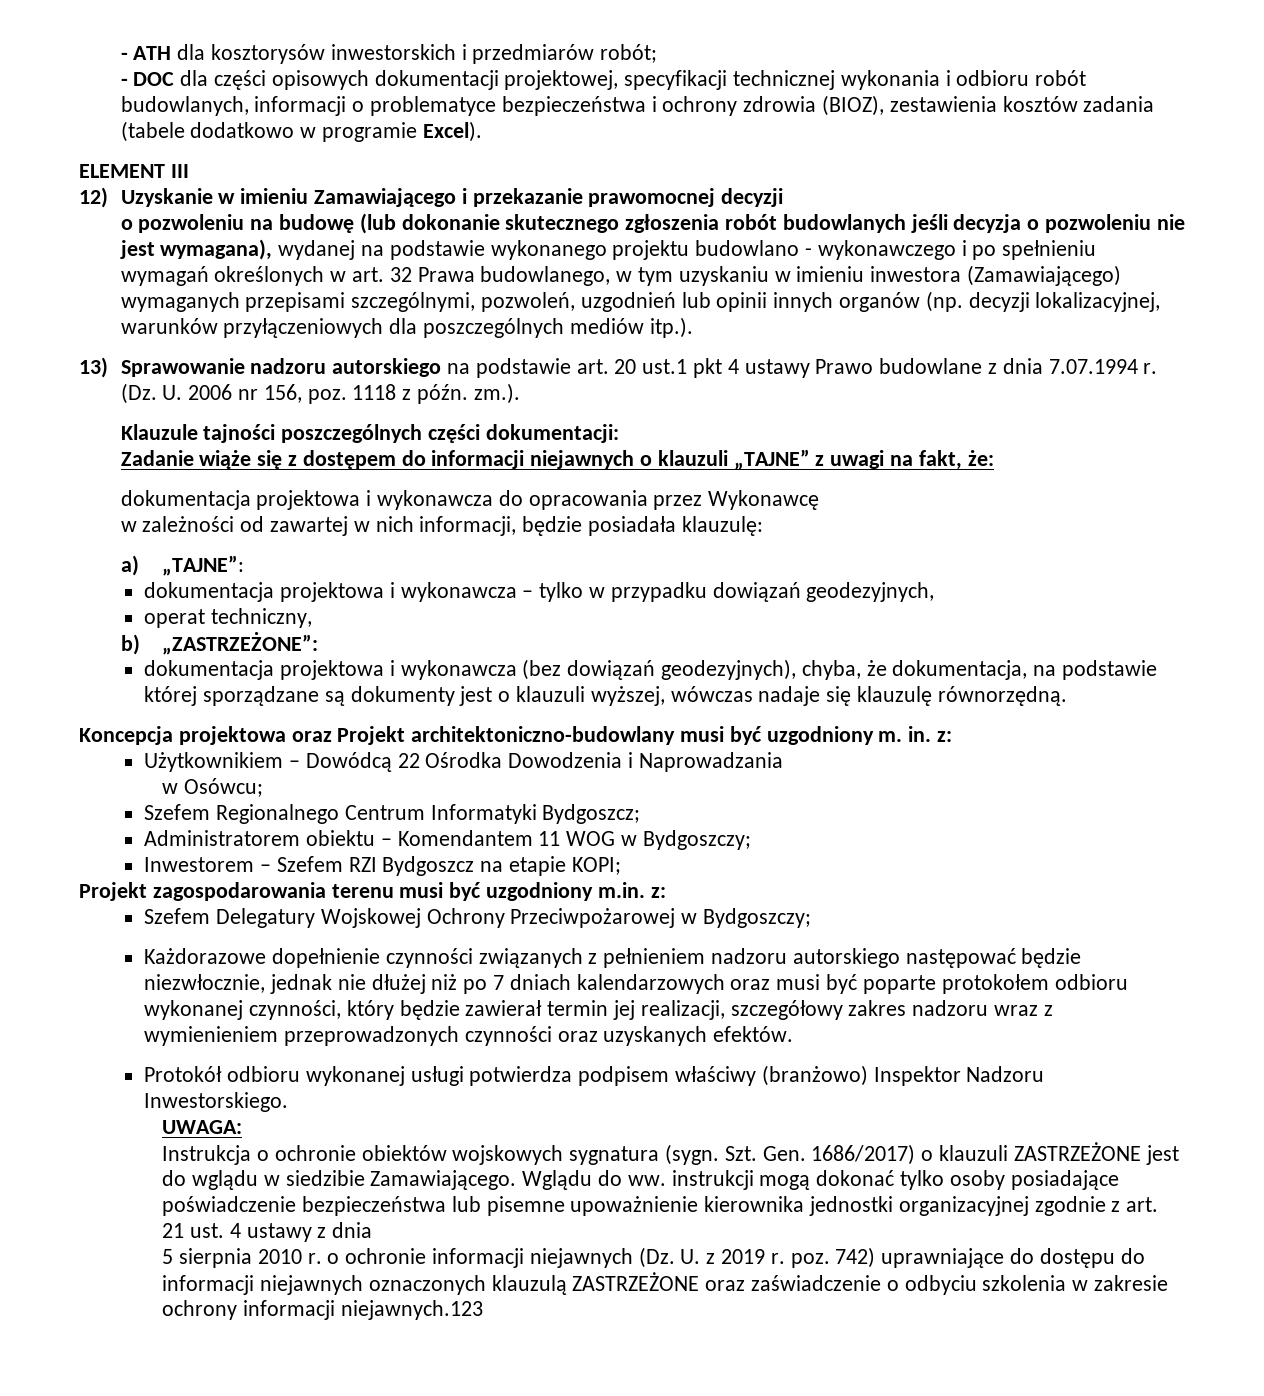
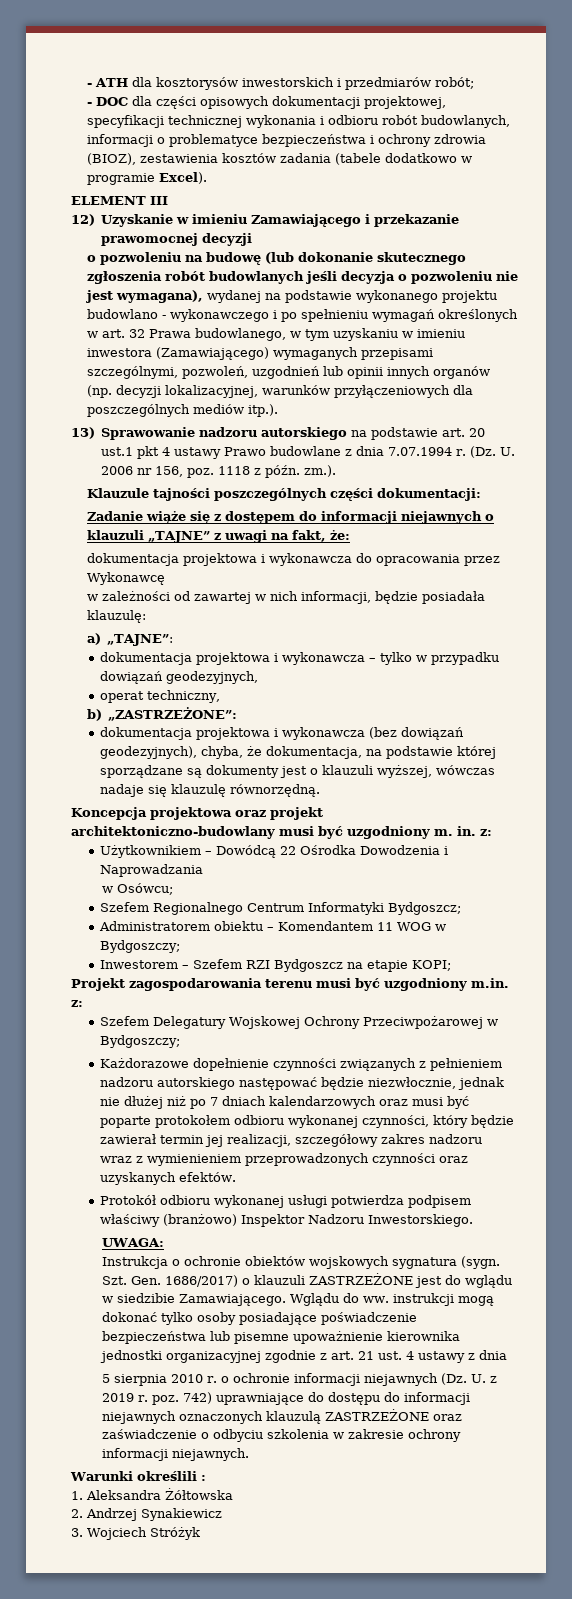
- Koncepcja projektowa oraz Projekt architektoniczno-budowlany musi być uzgodniony m. in. z:
+ Koncepcja projektowa oraz projekt architektoniczno-budowlany musi być uzgodniony m. in. z:
- 5 sierpnia 2010 r. o ochronie informacji niejawnych (Dz. U. z 2019 r. poz. 742) uprawniające do dostępu do informacji niejawnych oznaczonych klauzulą ZASTRZEŻONE oraz zaświadczenie o odbyciu szkolenia w zakresie ochrony informacji niejawnych.123
+ 5 sierpnia 2010 r. o ochronie informacji niejawnych (Dz. U. z 2019 r. poz. 742) uprawniające do dostępu do informacji niejawnych oznaczonych klauzulą ZASTRZEŻONE oraz zaświadczenie o odbyciu szkolenia w zakresie ochrony informacji niejawnych.
+ Warunki określili :
+ 1. Aleksandra Żółtowska
+ 2. Andrzej Synakiewicz
+ 3. Wojciech Stróżyk

